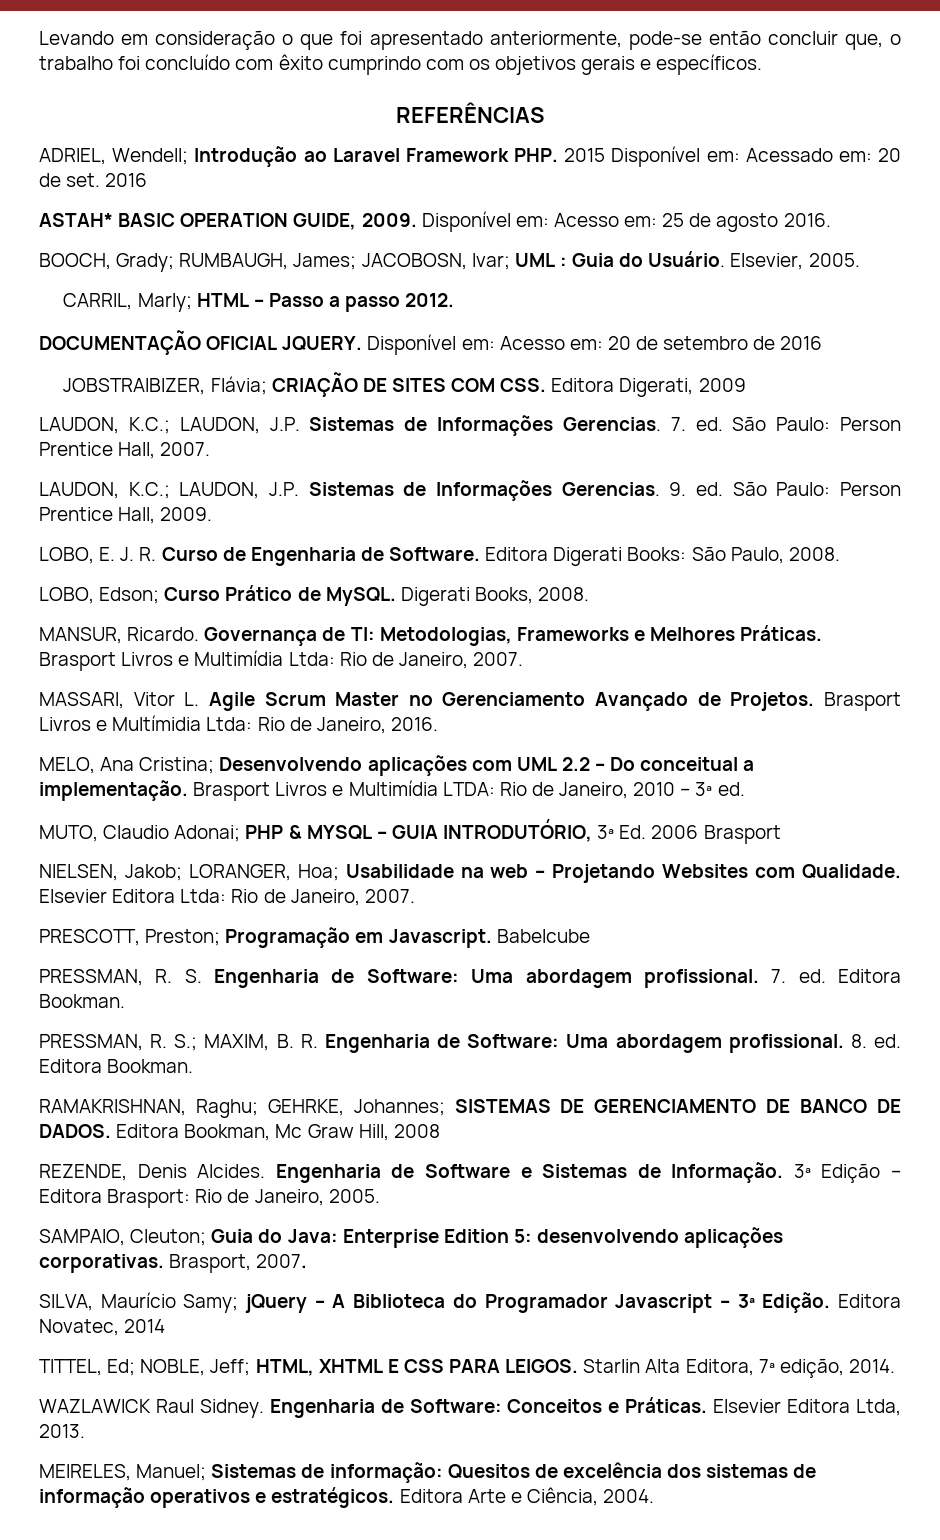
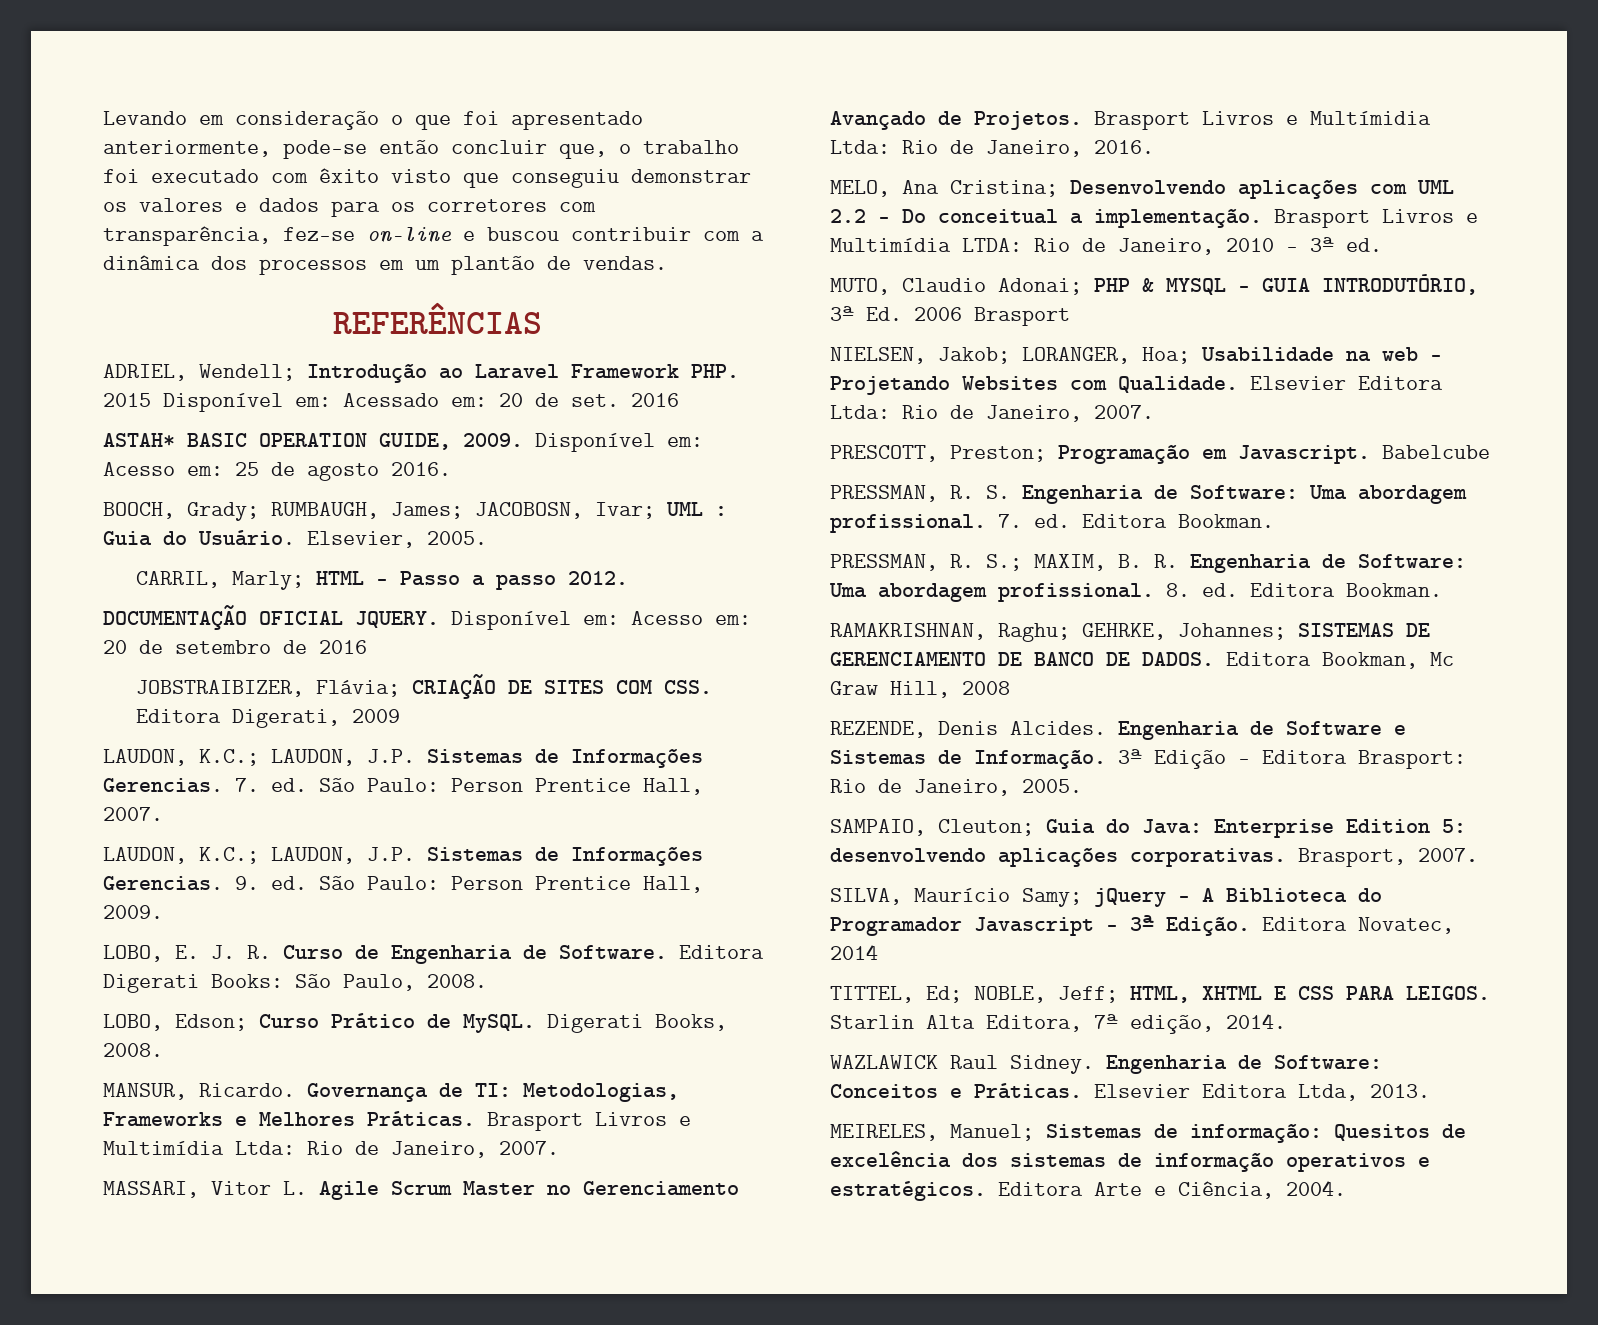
- Levando em consideração o que foi apresentado anteriormente, pode-se então concluir que, o trabalho foi concluído com êxito cumprindo com os objetivos gerais e específicos.
+ Levando em consideração o que foi apresentado anteriormente, pode-se então concluir que, o trabalho foi executado com êxito visto que conseguiu demonstrar os valores e dados para os corretores com transparência, fez-se on-line e buscou contribuir com a dinâmica dos processos em um plantão de vendas.

